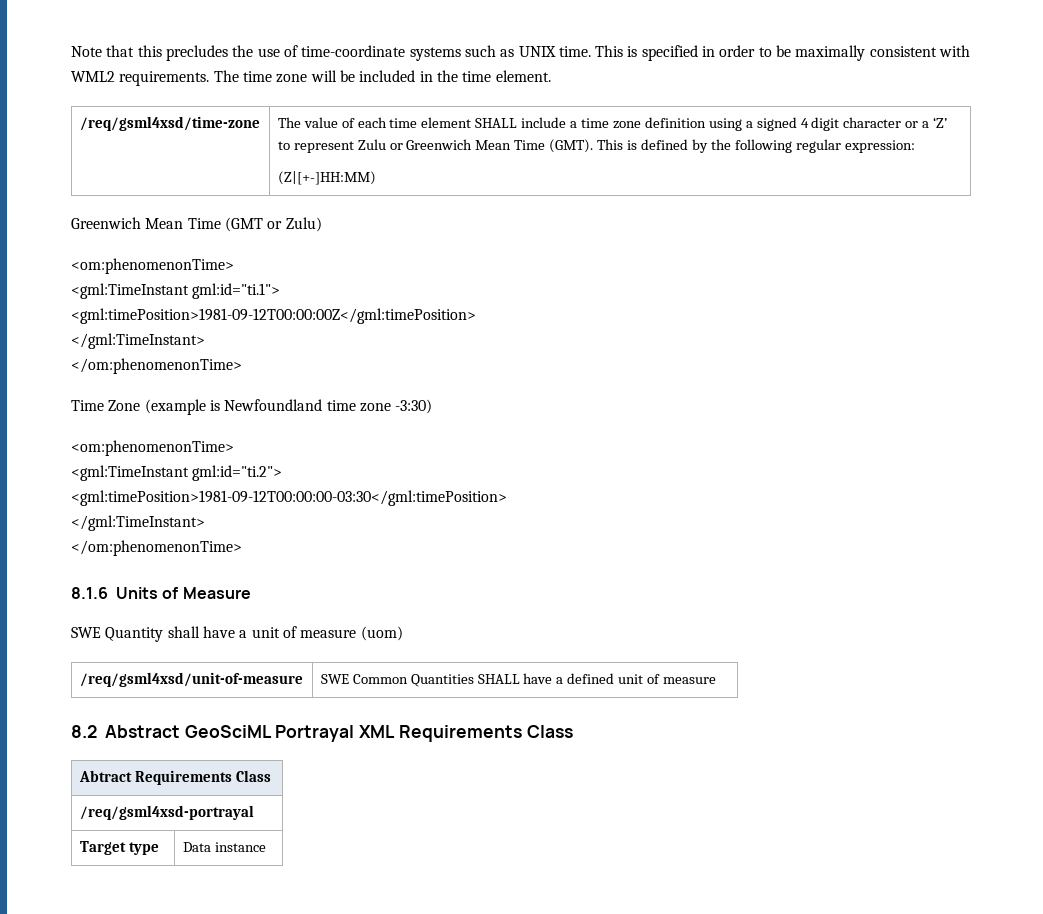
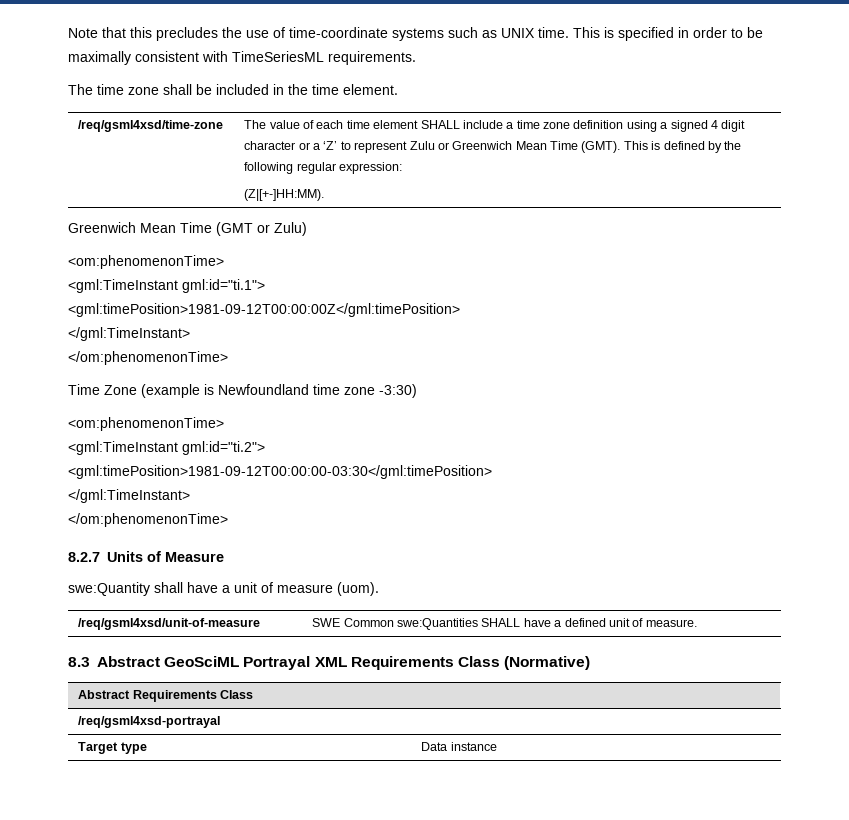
- This is specified in order to be maximally consistent with WML2 requirements. The time zone will be included in the time element.
+ This is specified in order to be maximally consistent with TimeSeriesML requirements.
+ The time zone shall be included in the time element.
  /req/gsml4xsd/time-zone | The value of each time element SHALL include a time zone definition using a signed 4 digit character or a ‘Z’ to represent Zulu or Greenwich Mean Time (GMT). This is defined by the following regular expression:
- (Z|[+-]HH:MM)
+ (Z|[+-]HH:MM).
- 8.1.6 Units of Measure
+ 8.2.7 Units of Measure
- SWE Quantity shall have a unit of measure (uom)
+ swe:Quantity shall have a unit of measure (uom).
- /req/gsml4xsd/unit-of-measure | SWE Common Quantities SHALL have a defined unit of measure
- 8.2 Abstract GeoSciML Portrayal XML Requirements Class
- Abtract Requirements Class
+ /req/gsml4xsd/unit-of-measure | SWE Common swe:Quantities SHALL have a defined unit of measure.
+ 8.3 Abstract GeoSciML Portrayal XML Requirements Class (Normative)
+ Abstract Requirements Class

